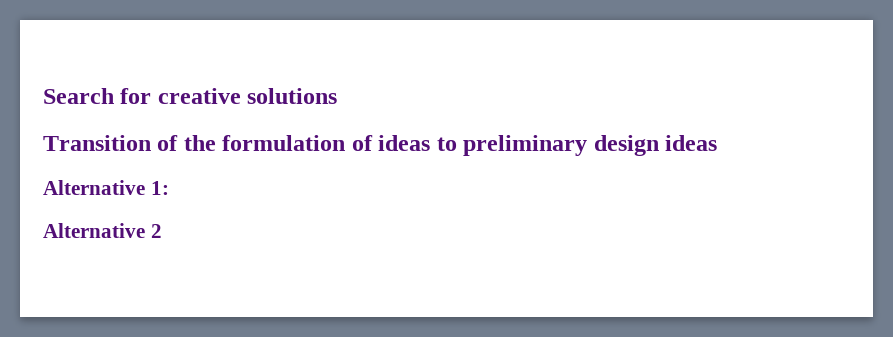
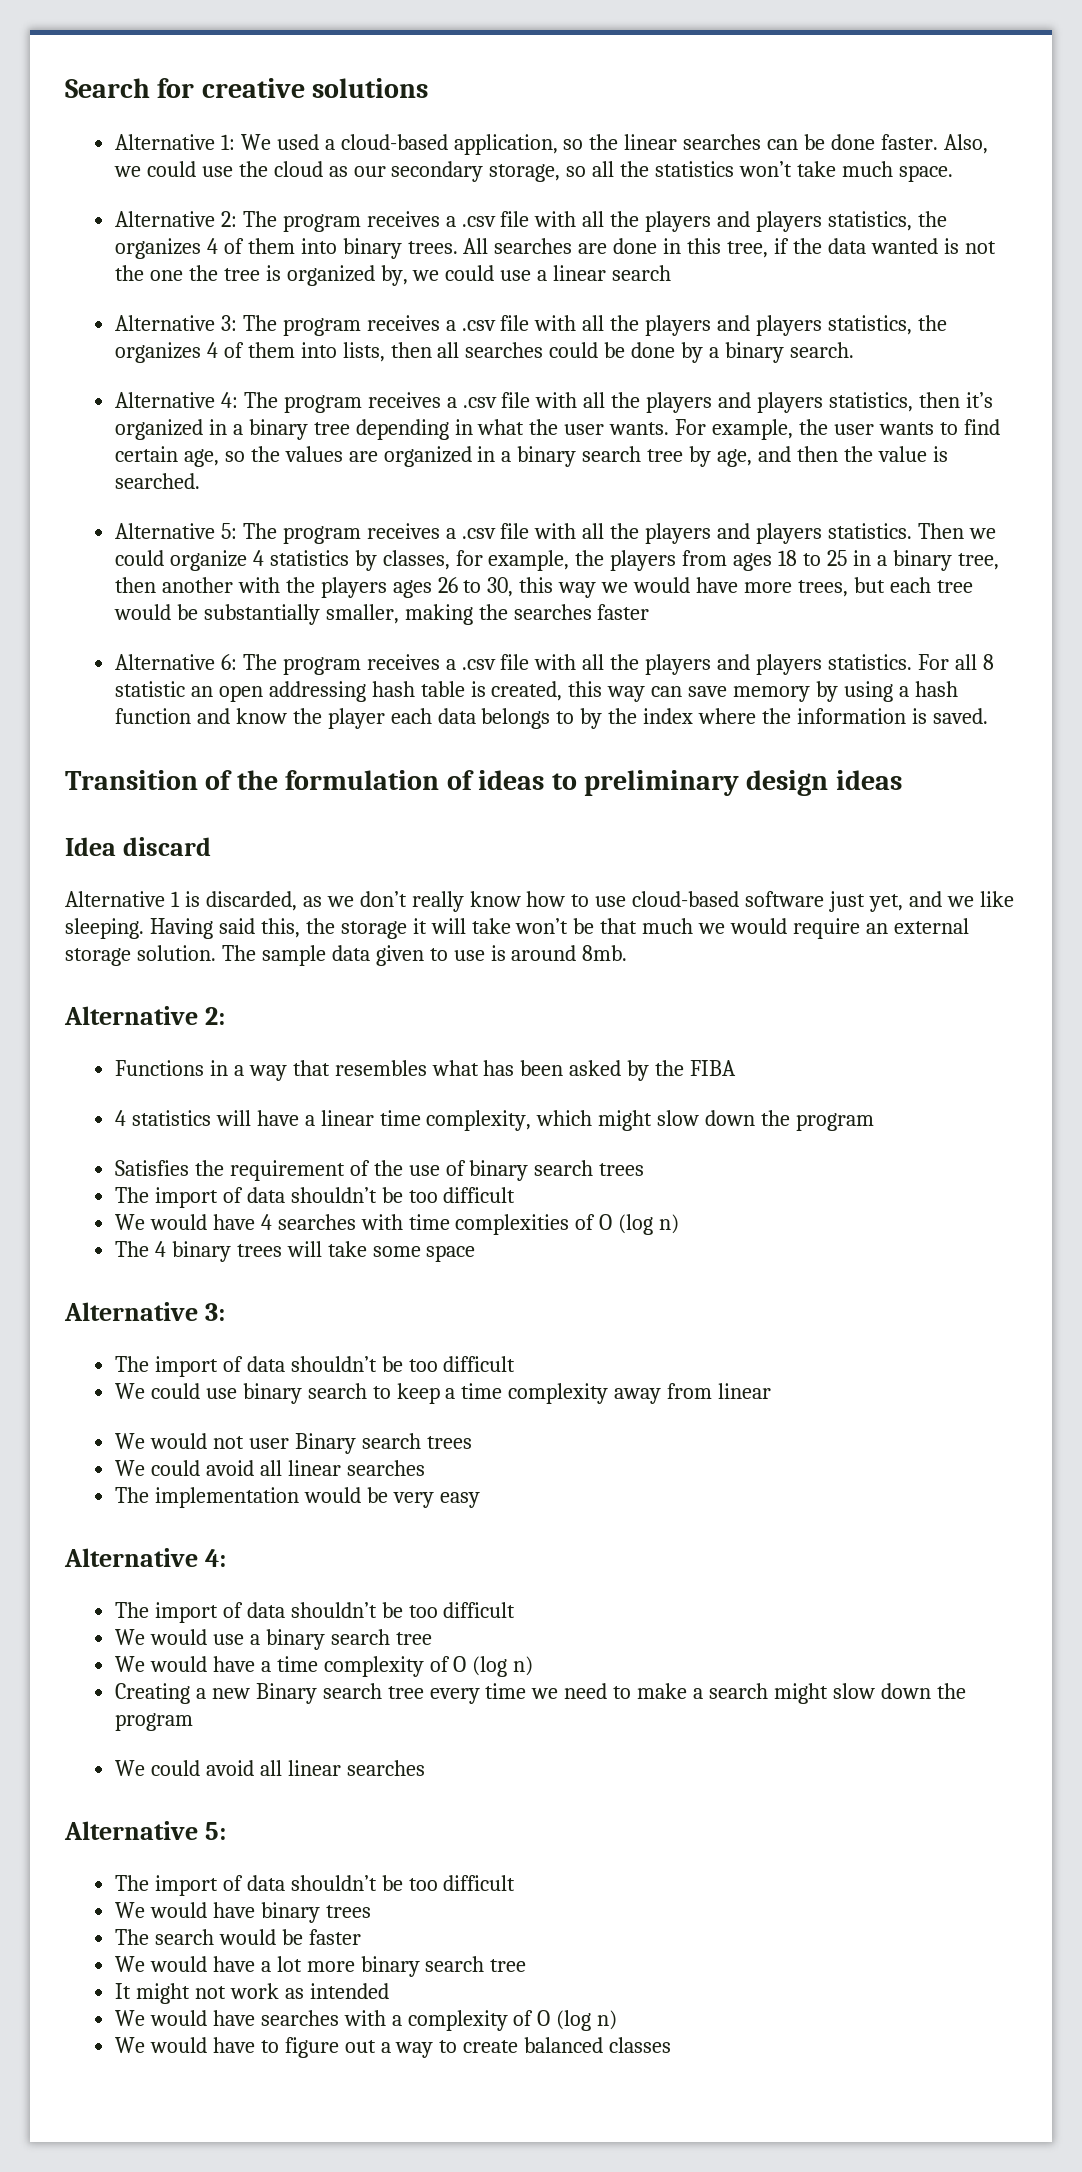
+ Alternative 1: We used a cloud-based application, so the linear searches can be done faster. Also, we could use the cloud as our secondary storage, so all the statistics won’t take much space.
+ Alternative 2: The program receives a .csv file with all the players and players statistics, the organizes 4 of them into binary trees. All searches are done in this tree, if the data wanted is not the one the tree is organized by, we could use a linear search
+ Alternative 3: The program receives a .csv file with all the players and players statistics, the organizes 4 of them into lists, then all searches could be done by a binary search.
+ Alternative 4: The program receives a .csv file with all the players and players statistics, then it’s organized in a binary tree depending in what the user wants. For example, the user wants to find certain age, so the values are organized in a binary search tree by age, and then the value is searched.
+ Alternative 5: The program receives a .csv file with all the players and players statistics. Then we could organize 4 statistics by classes, for example, the players from ages 18 to 25 in a binary tree, then another with the players ages 26 to 30, this way we would have more trees, but each tree would be substantially smaller, making the searches faster
+ Alternative 6: The program receives a .csv file with all the players and players statistics. For all 8 statistic an open addressing hash table is created, this way can save memory by using a hash function and know the player each data belongs to by the index where the information is saved.
- Alternative 1:
- Alternative 2
+ Idea discard
+ Alternative 1 is discarded, as we don’t really know how to use cloud-based software just yet, and we like sleeping. Having said this, the storage it will take won’t be that much we would require an external storage solution. The sample data given to use is around 8mb.
+ Alternative 2:
+ Functions in a way that resembles what has been asked by the FIBA
+ 4 statistics will have a linear time complexity, which might slow down the program
+ Satisfies the requirement of the use of binary search trees
+ The import of data shouldn’t be too difficult
+ We would have 4 searches with time complexities of O (log n)
+ The 4 binary trees will take some space
+ Alternative 3:
+ The import of data shouldn’t be too difficult
+ We could use binary search to keep a time complexity away from linear
+ We would not user Binary search trees
+ We could avoid all linear searches
+ The implementation would be very easy
+ Alternative 4:
+ The import of data shouldn’t be too difficult
+ We would use a binary search tree
+ We would have a time complexity of O (log n)
+ Creating a new Binary search tree every time we need to make a search might slow down the program
+ We could avoid all linear searches
+ Alternative 5:
+ The import of data shouldn’t be too difficult
+ We would have binary trees
+ The search would be faster
+ We would have a lot more binary search tree
+ It might not work as intended
+ We would have searches with a complexity of O (log n)
+ We would have to figure out a way to create balanced classes

